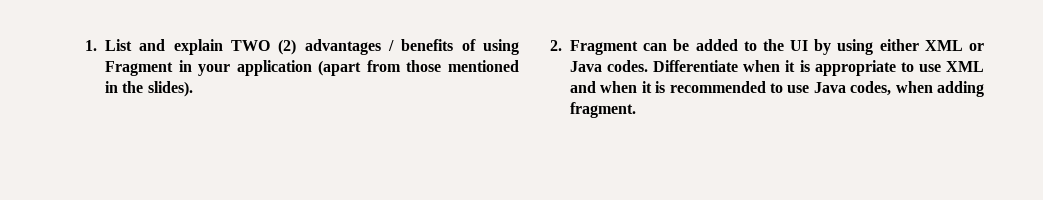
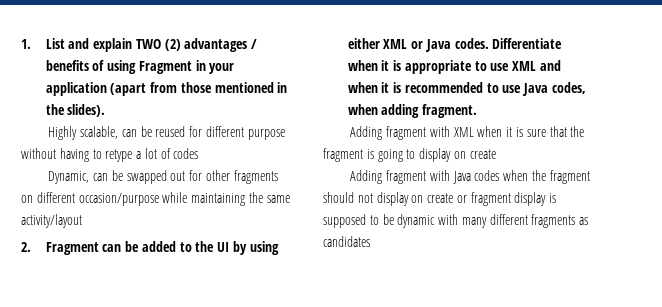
+ Highly scalable, can be reused for different purpose without having to retype a lot of codes
+ Dynamic, can be swapped out for other fragments on different occasion/purpose while maintaining the same activity/layout
+ Adding fragment with XML when it is sure that the fragment is going to display on create
+ Adding fragment with Java codes when the fragment should not display on create or fragment display is supposed to be dynamic with many different fragments as candidates

